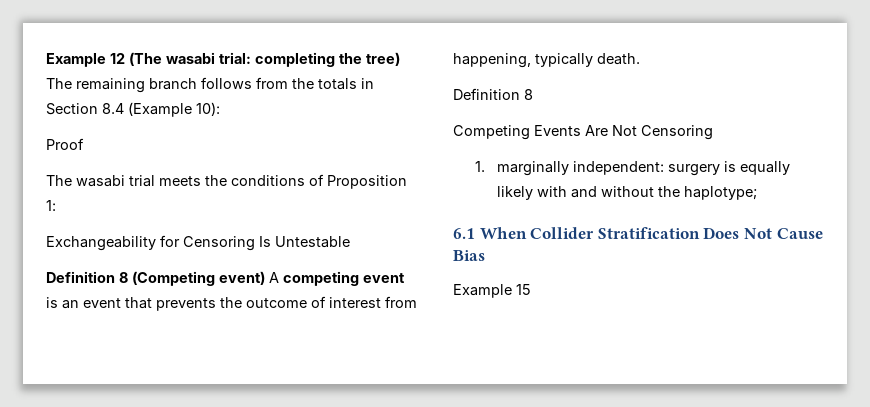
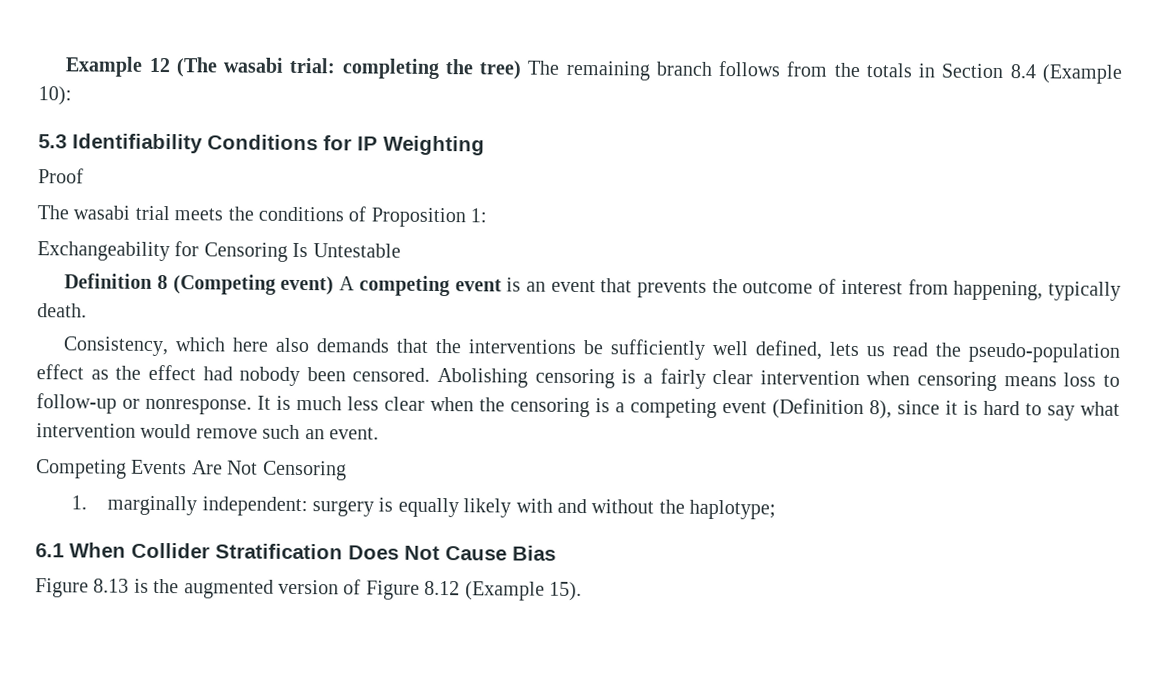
+ 5.3 Identifiability Conditions for IP Weighting
  Definition 8 (Competing event) A competing event is an event that prevents the outcome of interest from happening, typically death.
- Definition 8
+ Consistency, which here also demands that the interventions be sufficiently well defined, lets us read the pseudo-population effect as the effect had nobody been censored. Abolishing censoring is a fairly clear intervention when censoring means loss to follow-up or nonresponse. It is much less clear when the censoring is a competing event (Definition 8), since it is hard to say what intervention would remove such an event.
- Example 15
+ Figure 8.13 is the augmented version of Figure 8.12 (Example 15).

